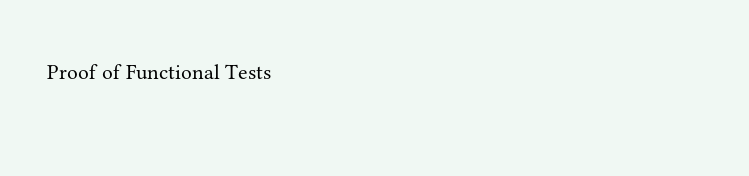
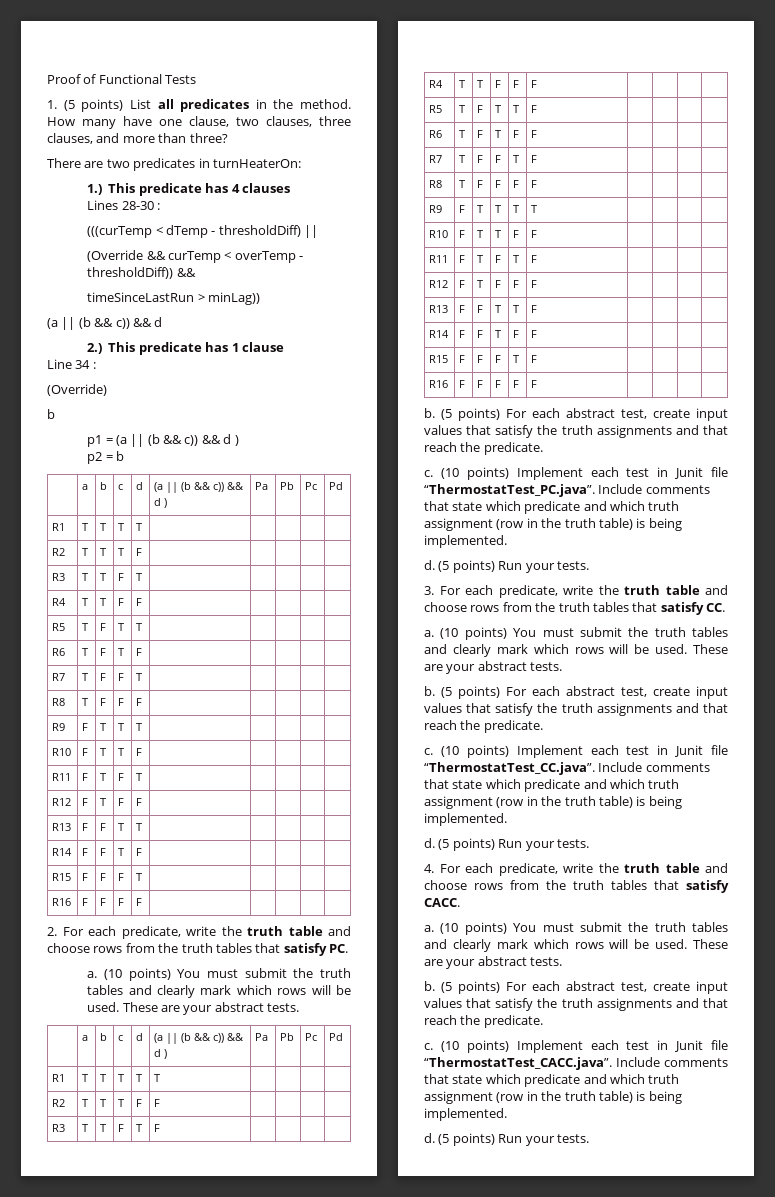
+ 1. (5 points) List all predicates in the method. How many have one clause, two clauses, three clauses, and more than three?
+ There are two predicates in turnHeaterOn:
+ 1.) This predicate has 4 clauses
+ Lines 28-30 :
+ (((curTemp < dTemp - thresholdDiff) ||
+ (Override && curTemp < overTemp - thresholdDiff)) &&
+ timeSinceLastRun > minLag))
+ (a || (b && c)) && d
+ 2.) This predicate has 1 clause
+ Line 34 :
+ (Override)
+ b
+ p1 = (a || (b && c)) && d )
+ p2 = b
+ | a | b | c | d | (a || (b && c)) && d ) | Pa | Pb | Pc | Pd
+ R1 | T | T | T | T | | | | |
+ R2 | T | T | T | F | | | | |
+ R3 | T | T | F | T | | | | |
+ R4 | T | T | F | F | | | | |
+ R5 | T | F | T | T | | | | |
+ R6 | T | F | T | F | | | | |
+ R7 | T | F | F | T | | | | |
+ R8 | T | F | F | F | | | | |
+ R9 | F | T | T | T | | | | |
+ R10 | F | T | T | F | | | | |
+ R11 | F | T | F | T | | | | |
+ R12 | F | T | F | F | | | | |
+ R13 | F | F | T | T | | | | |
+ R14 | F | F | T | F | | | | |
+ R15 | F | F | F | T | | | | |
+ R16 | F | F | F | F | | | | |
+ 2. For each predicate, write the truth table and choose rows from the truth tables that satisfy PC.
+ a. (10 points) You must submit the truth tables and clearly mark which rows will be used. These are your abstract tests.
+ | a | b | c | d | (a || (b && c)) && d ) | Pa | Pb | Pc | Pd
+ R1 | T | T | T | T | T | | | |
+ R2 | T | T | T | F | F | | | |
+ R3 | T | T | F | T | F | | | |
+ R4 | T | T | F | F | F | | | |
+ R5 | T | F | T | T | F | | | |
+ R6 | T | F | T | F | F | | | |
+ R7 | T | F | F | T | F | | | |
+ R8 | T | F | F | F | F | | | |
+ R9 | F | T | T | T | T | | | |
+ R10 | F | T | T | F | F | | | |
+ R11 | F | T | F | T | F | | | |
+ R12 | F | T | F | F | F | | | |
+ R13 | F | F | T | T | F | | | |
+ R14 | F | F | T | F | F | | | |
+ R15 | F | F | F | T | F | | | |
+ R16 | F | F | F | F | F | | | |
+ b. (5 points) For each abstract test, create input values that satisfy the truth assignments and that reach the predicate.
+ c. (10 points) Implement each test in Junit file “ThermostatTest_PC.java”. Include comments that state which predicate and which truth assignment (row in the truth table) is being implemented.
+ d. (5 points) Run your tests.
+ 3. For each predicate, write the truth table and choose rows from the truth tables that satisfy CC.
+ a. (10 points) You must submit the truth tables and clearly mark which rows will be used. These are your abstract tests.
+ b. (5 points) For each abstract test, create input values that satisfy the truth assignments and that reach the predicate.
+ c. (10 points) Implement each test in Junit file “ThermostatTest_CC.java”. Include comments that state which predicate and which truth assignment (row in the truth table) is being implemented.
+ d. (5 points) Run your tests.
+ 4. For each predicate, write the truth table and choose rows from the truth tables that satisfy CACC.
+ a. (10 points) You must submit the truth tables and clearly mark which rows will be used. These are your abstract tests.
+ b. (5 points) For each abstract test, create input values that satisfy the truth assignments and that reach the predicate.
+ c. (10 points) Implement each test in Junit file “ThermostatTest_CACC.java”. Include comments that state which predicate and which truth assignment (row in the truth table) is being implemented.
+ d. (5 points) Run your tests.

